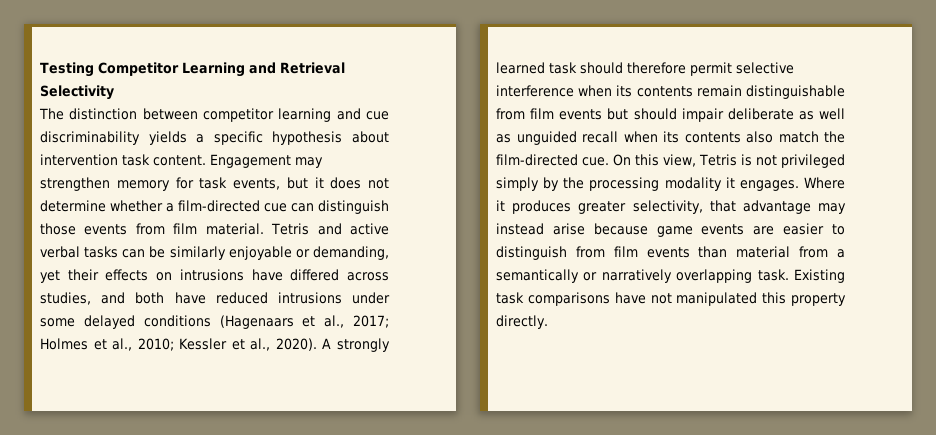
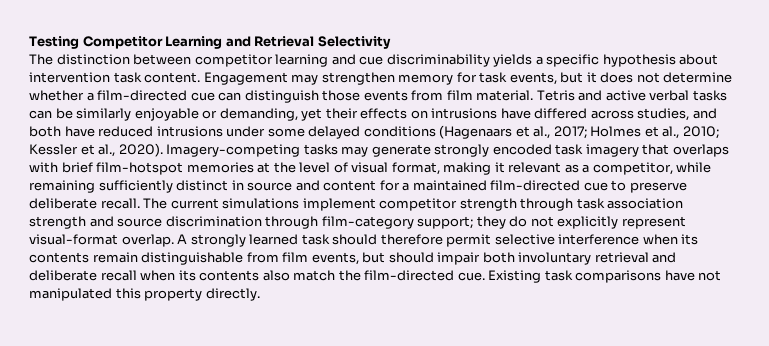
+ Imagery-competing tasks may generate strongly encoded task imagery that overlaps with brief film-hotspot memories at the level of visual format, making it relevant as a competitor, while remaining sufficiently distinct in source and content for a maintained film-directed cue to preserve deliberate recall. The current simulations implement competitor strength through task association strength and source discrimination through film-category support; they do not explicitly represent visual-format overlap.
- A strongly learned task should therefore permit selective interference when its contents remain distinguishable from film events but should impair deliberate as well as unguided recall when its contents also match the film-directed cue.
+ A strongly learned task should therefore permit selective interference when its contents remain distinguishable from film events, but should impair both involuntary retrieval and deliberate recall when its contents also match the film-directed cue.
- On this view, Tetris is not privileged simply by the processing modality it engages. Where it produces greater selectivity, that advantage may instead arise because game events are easier to distinguish from film events than material from a semantically or narratively overlapping task.

